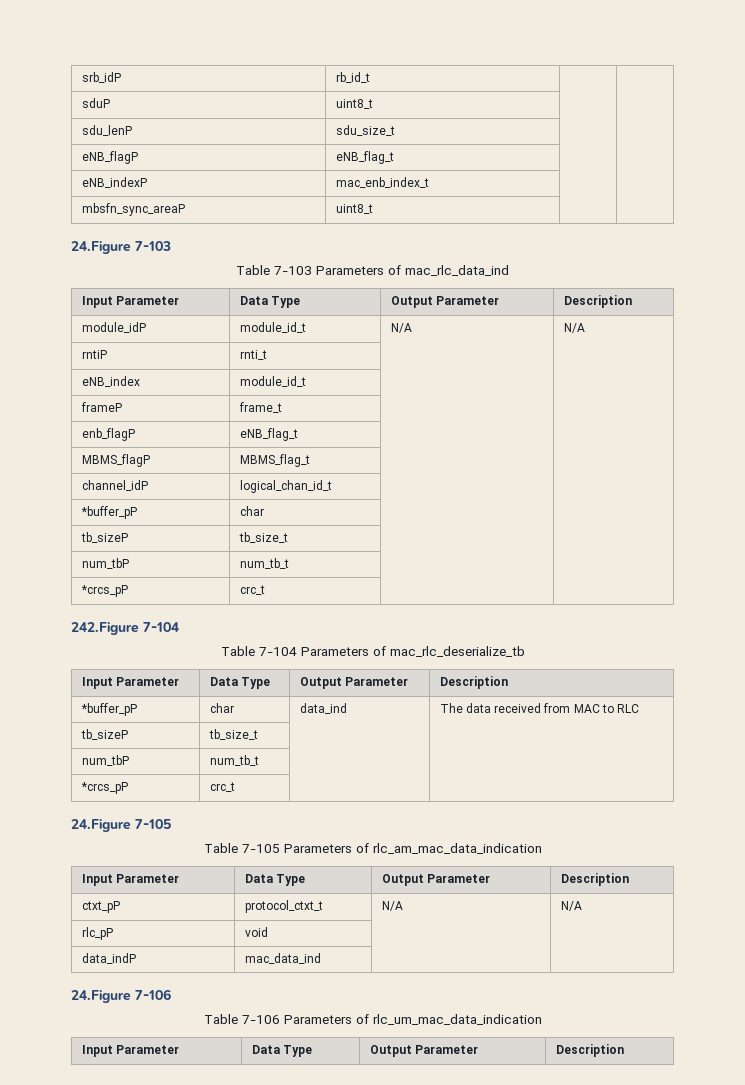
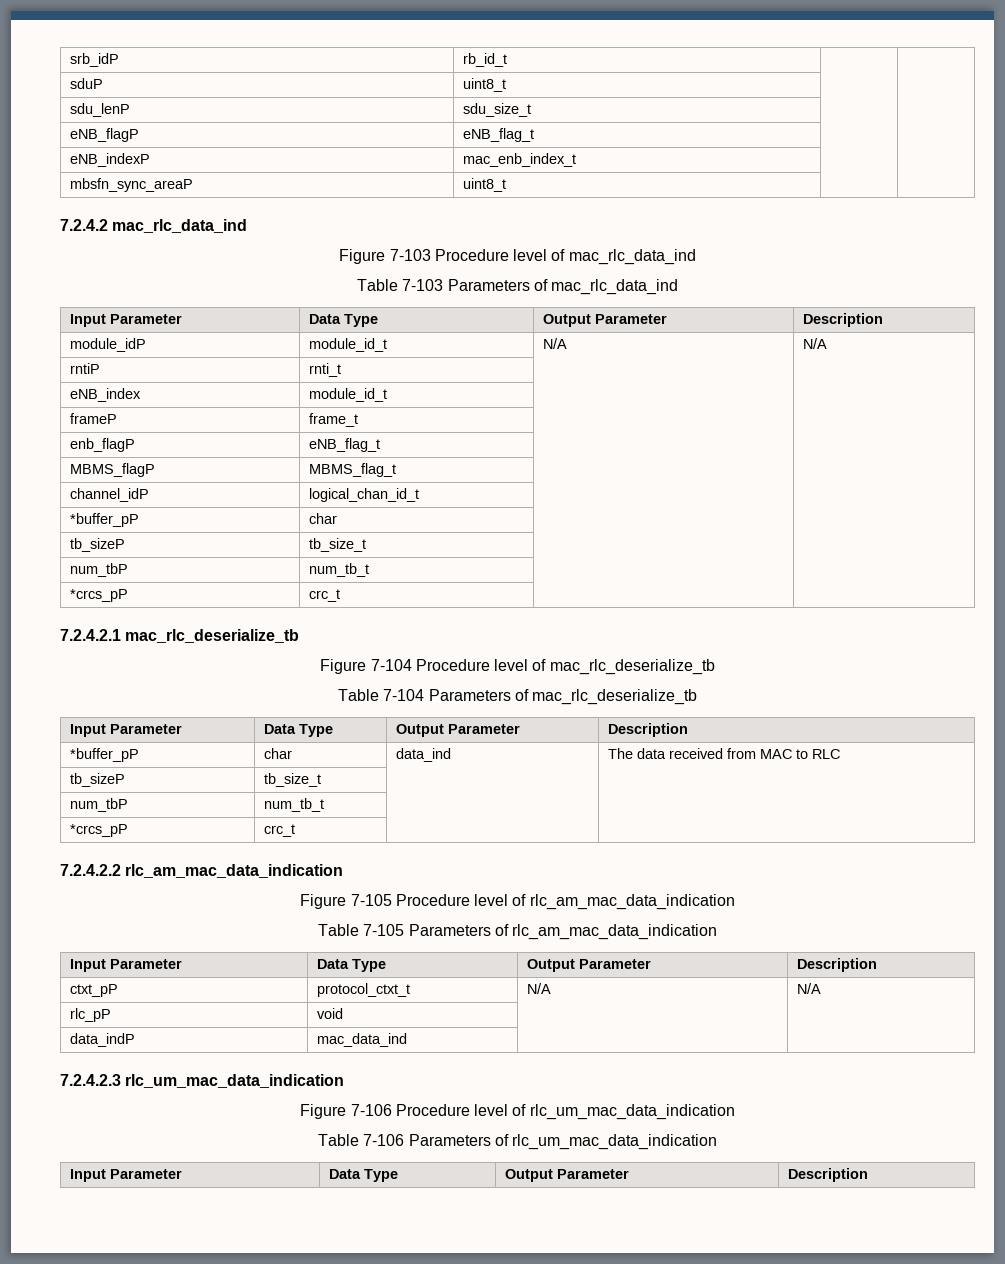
- 24.Figure 7-103
+ 7.2.4.2 mac_rlc_data_ind
+ Figure 7-103 Procedure level of mac_rlc_data_ind
- 242.Figure 7-104
+ 7.2.4.2.1 mac_rlc_deserialize_tb
+ Figure 7-104 Procedure level of mac_rlc_deserialize_tb
- 24.Figure 7-105
+ 7.2.4.2.2 rlc_am_mac_data_indication
+ Figure 7-105 Procedure level of rlc_am_mac_data_indication
- 24.Figure 7-106
+ 7.2.4.2.3 rlc_um_mac_data_indication
+ Figure 7-106 Procedure level of rlc_um_mac_data_indication

